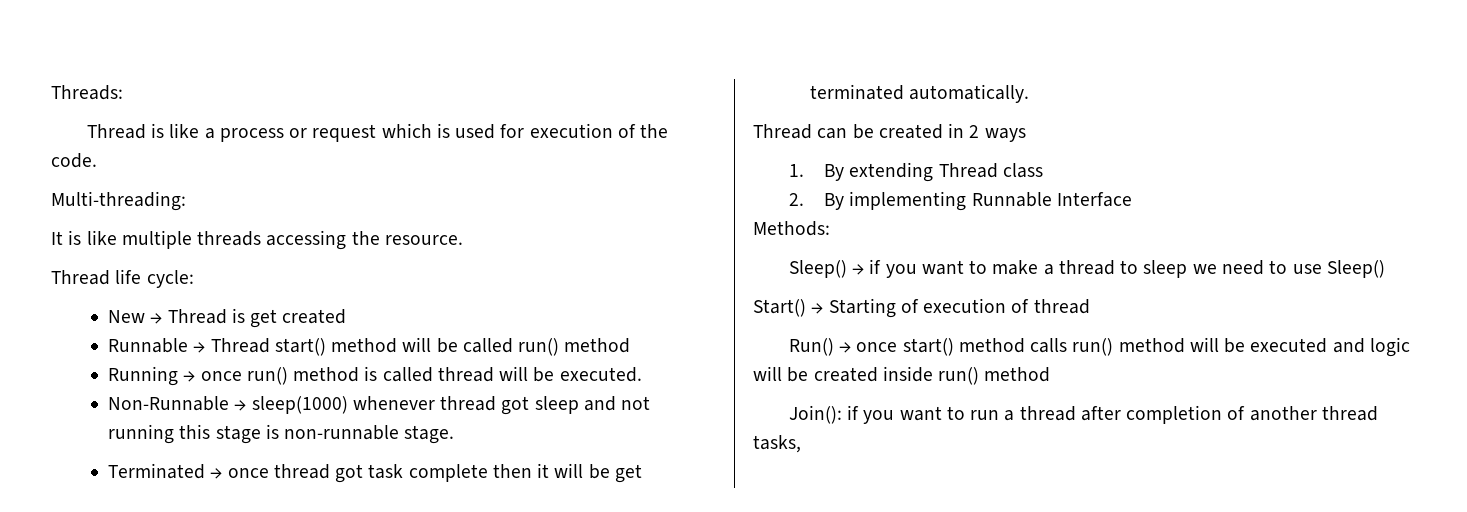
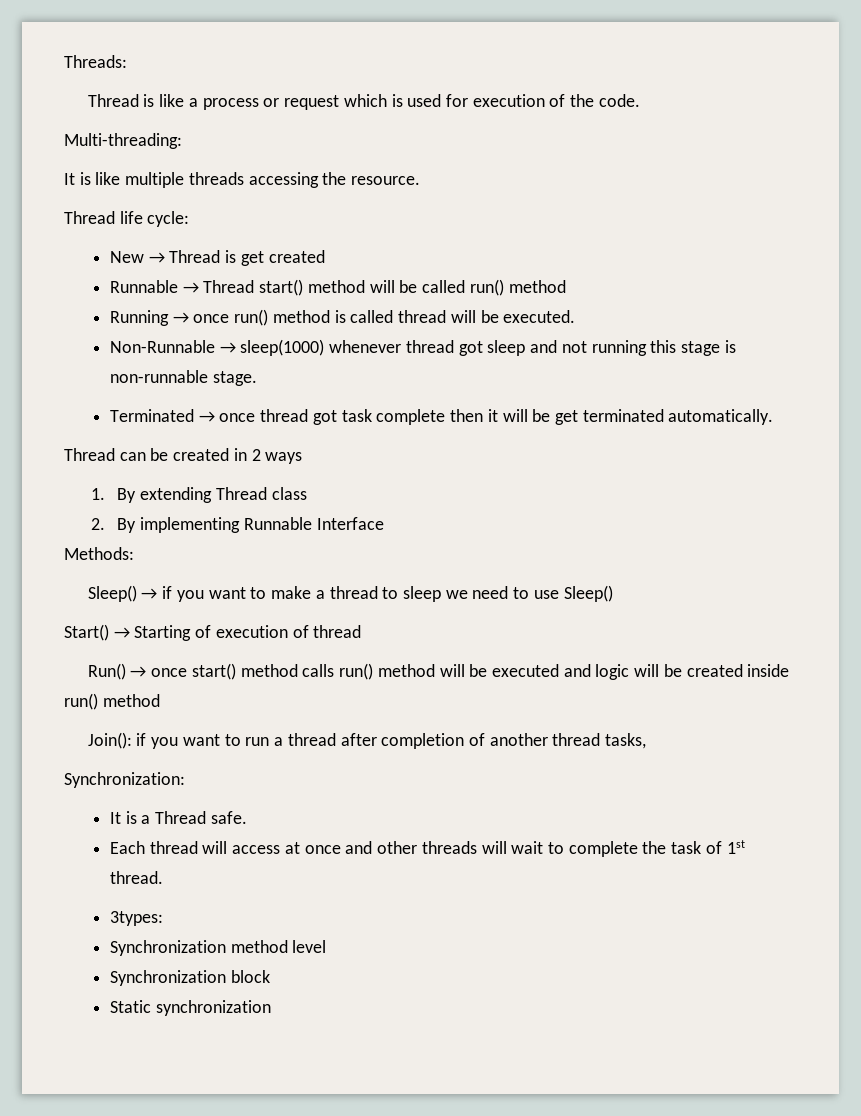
+ Synchronization:
+ It is a Thread safe.
+ Each thread will access at once and other threads will wait to complete the task of 1st thread.
+ 3types:
+ Synchronization method level
+ Synchronization block
+ Static synchronization

